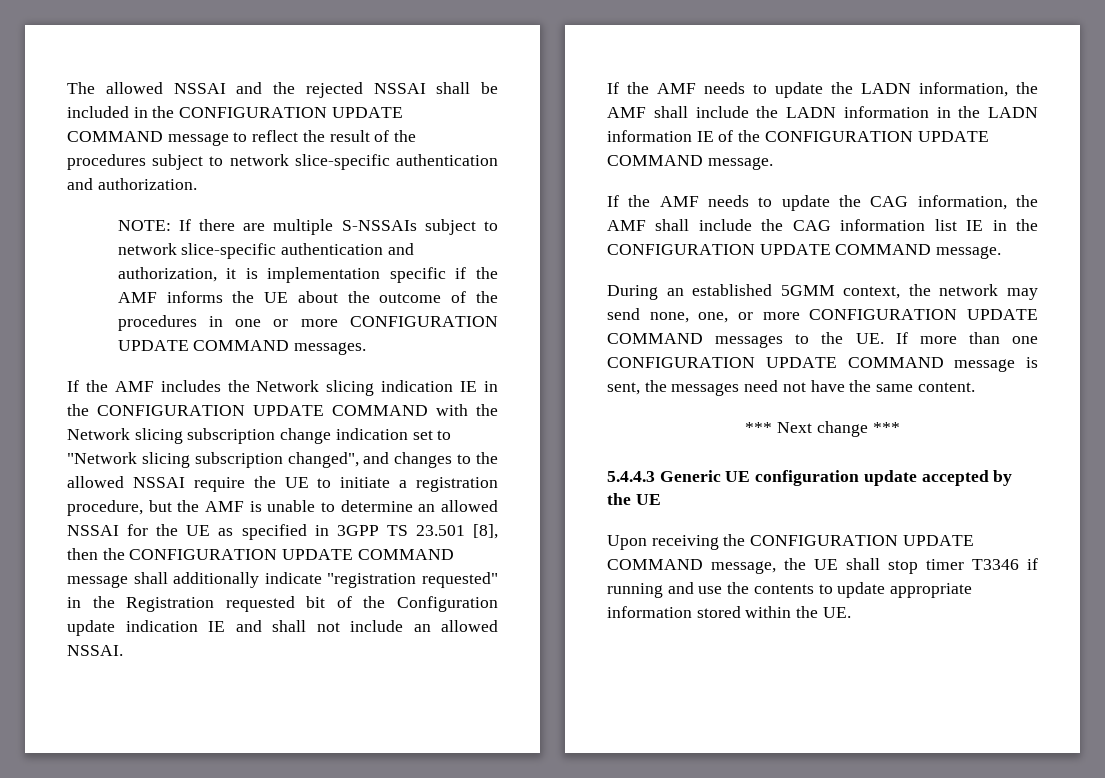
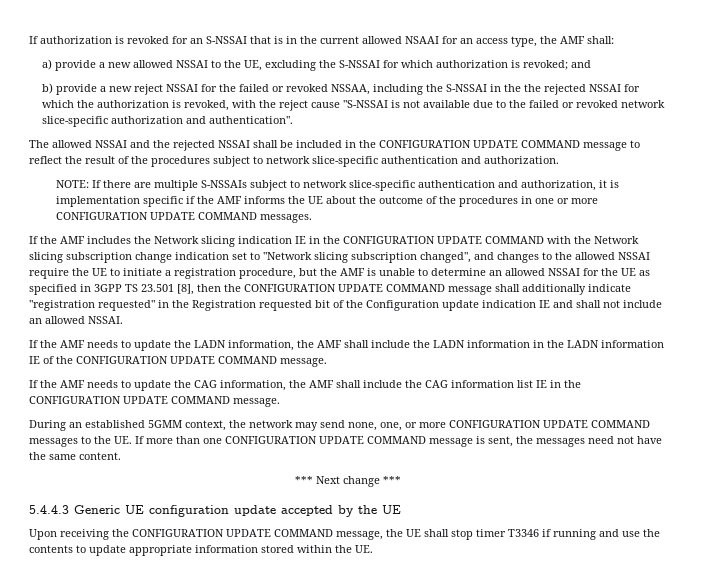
+ If authorization is revoked for an S-NSSAI that is in the current allowed NSAAI for an access type, the AMF shall:
+ a) provide a new allowed NSSAI to the UE, excluding the S-NSSAI for which authorization is revoked; and
+ b) provide a new reject NSSAI for the failed or revoked NSSAA, including the S-NSSAI in the the rejected NSSAI for which the authorization is revoked, with the reject cause "S-NSSAI is not available due to the failed or revoked network slice-specific authorization and authentication".

